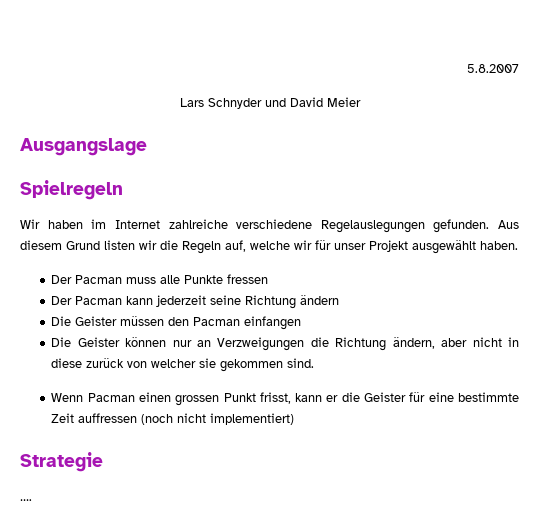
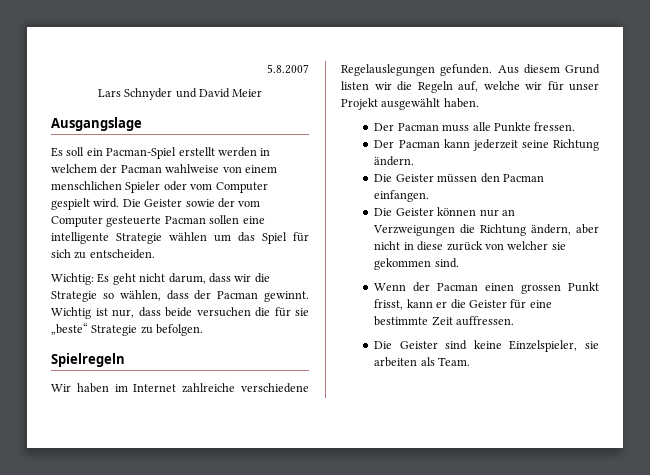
+ Es soll ein Pacman-Spiel erstellt werden in welchem der Pacman wahlweise von einem menschlichen Spieler oder vom Computer gespielt wird. Die Geister sowie der vom Computer gesteuerte Pacman sollen eine intelligente Strategie wählen um das Spiel für sich zu entscheiden.
+ Wichtig: Es geht nicht darum, dass wir die Strategie so wählen, dass der Pacman gewinnt. Wichtig ist nur, dass beide versuchen die für sie „beste“ Strategie zu befolgen.
- Der Pacman muss alle Punkte fressen
+ Der Pacman muss alle Punkte fressen.
- Der Pacman kann jederzeit seine Richtung ändern
+ Der Pacman kann jederzeit seine Richtung ändern.
- Die Geister müssen den Pacman einfangen
+ Die Geister müssen den Pacman einfangen.
- Wenn Pacman einen grossen Punkt frisst, kann er die Geister für eine bestimmte Zeit auffressen (noch nicht implementiert)
- Strategie
- ….
+ Wenn der Pacman einen grossen Punkt frisst, kann er die Geister für eine bestimmte Zeit auffressen.
+ Die Geister sind keine Einzelspieler, sie arbeiten als Team.

